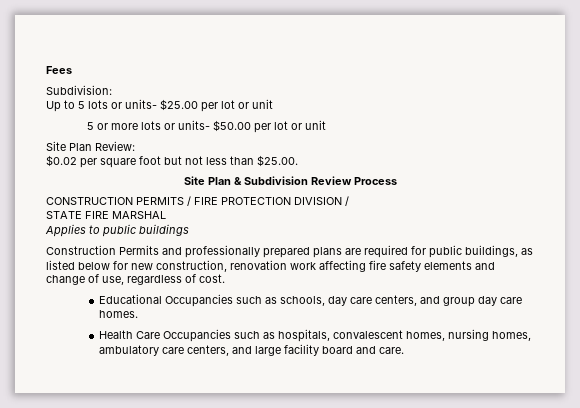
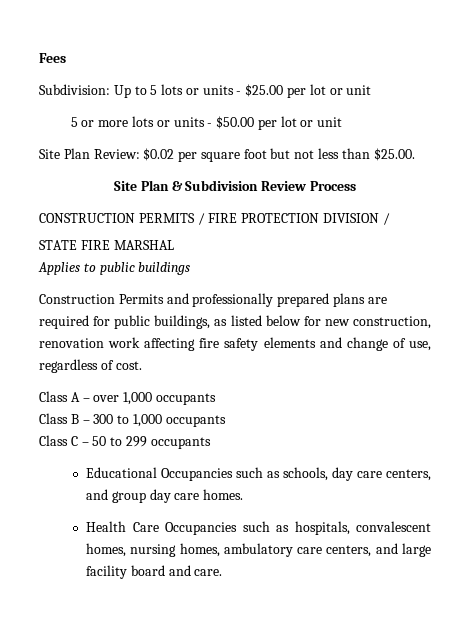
- Subdivision:
- Up to 5 lots or units- $25.00 per lot or unit
+ Subdivision: Up to 5 lots or units - $25.00 per lot or unit
- 5 or more lots or units- $50.00 per lot or unit
+ 5 or more lots or units - $50.00 per lot or unit
- Site Plan Review:
- $0.02 per square foot but not less than $25.00.
+ Site Plan Review: $0.02 per square foot but not less than $25.00.
+ Class A – over 1,000 occupants
+ Class B – 300 to 1,000 occupants
+ Class C – 50 to 299 occupants

